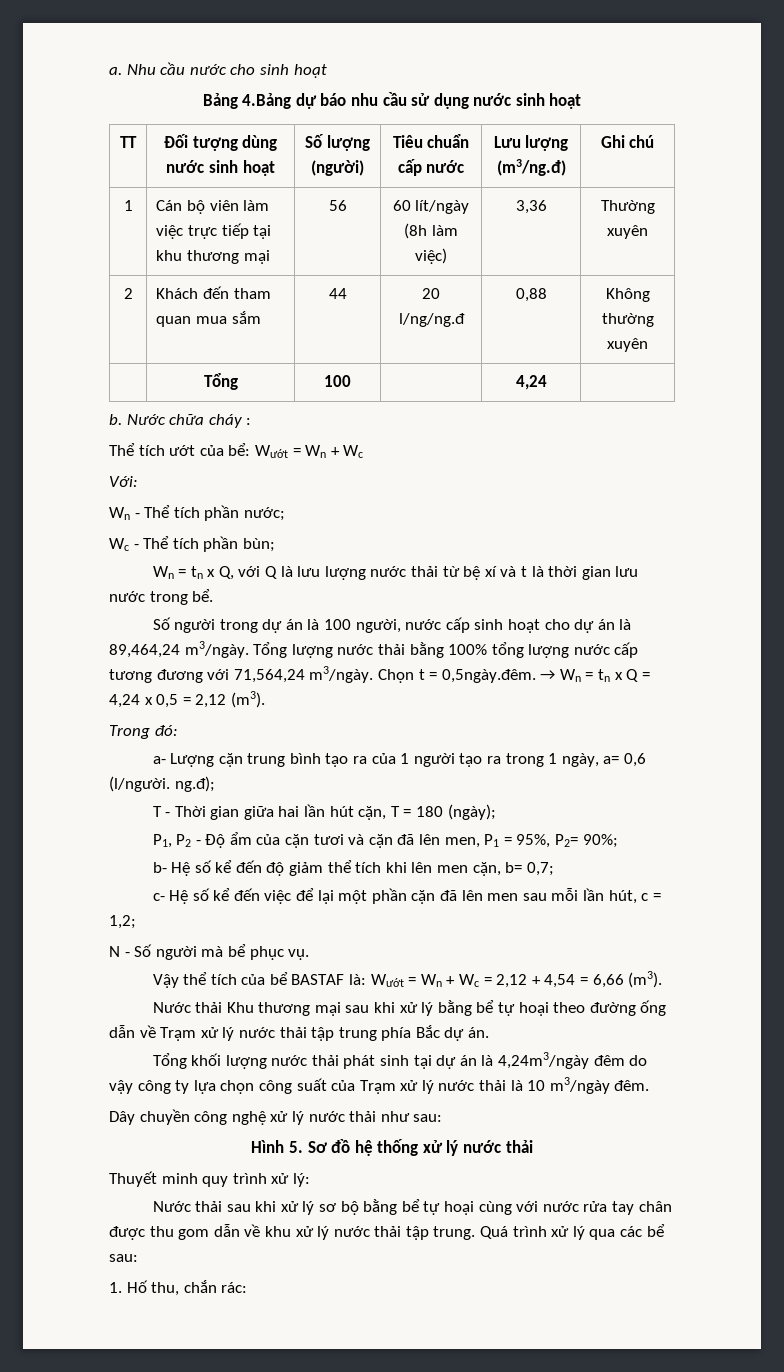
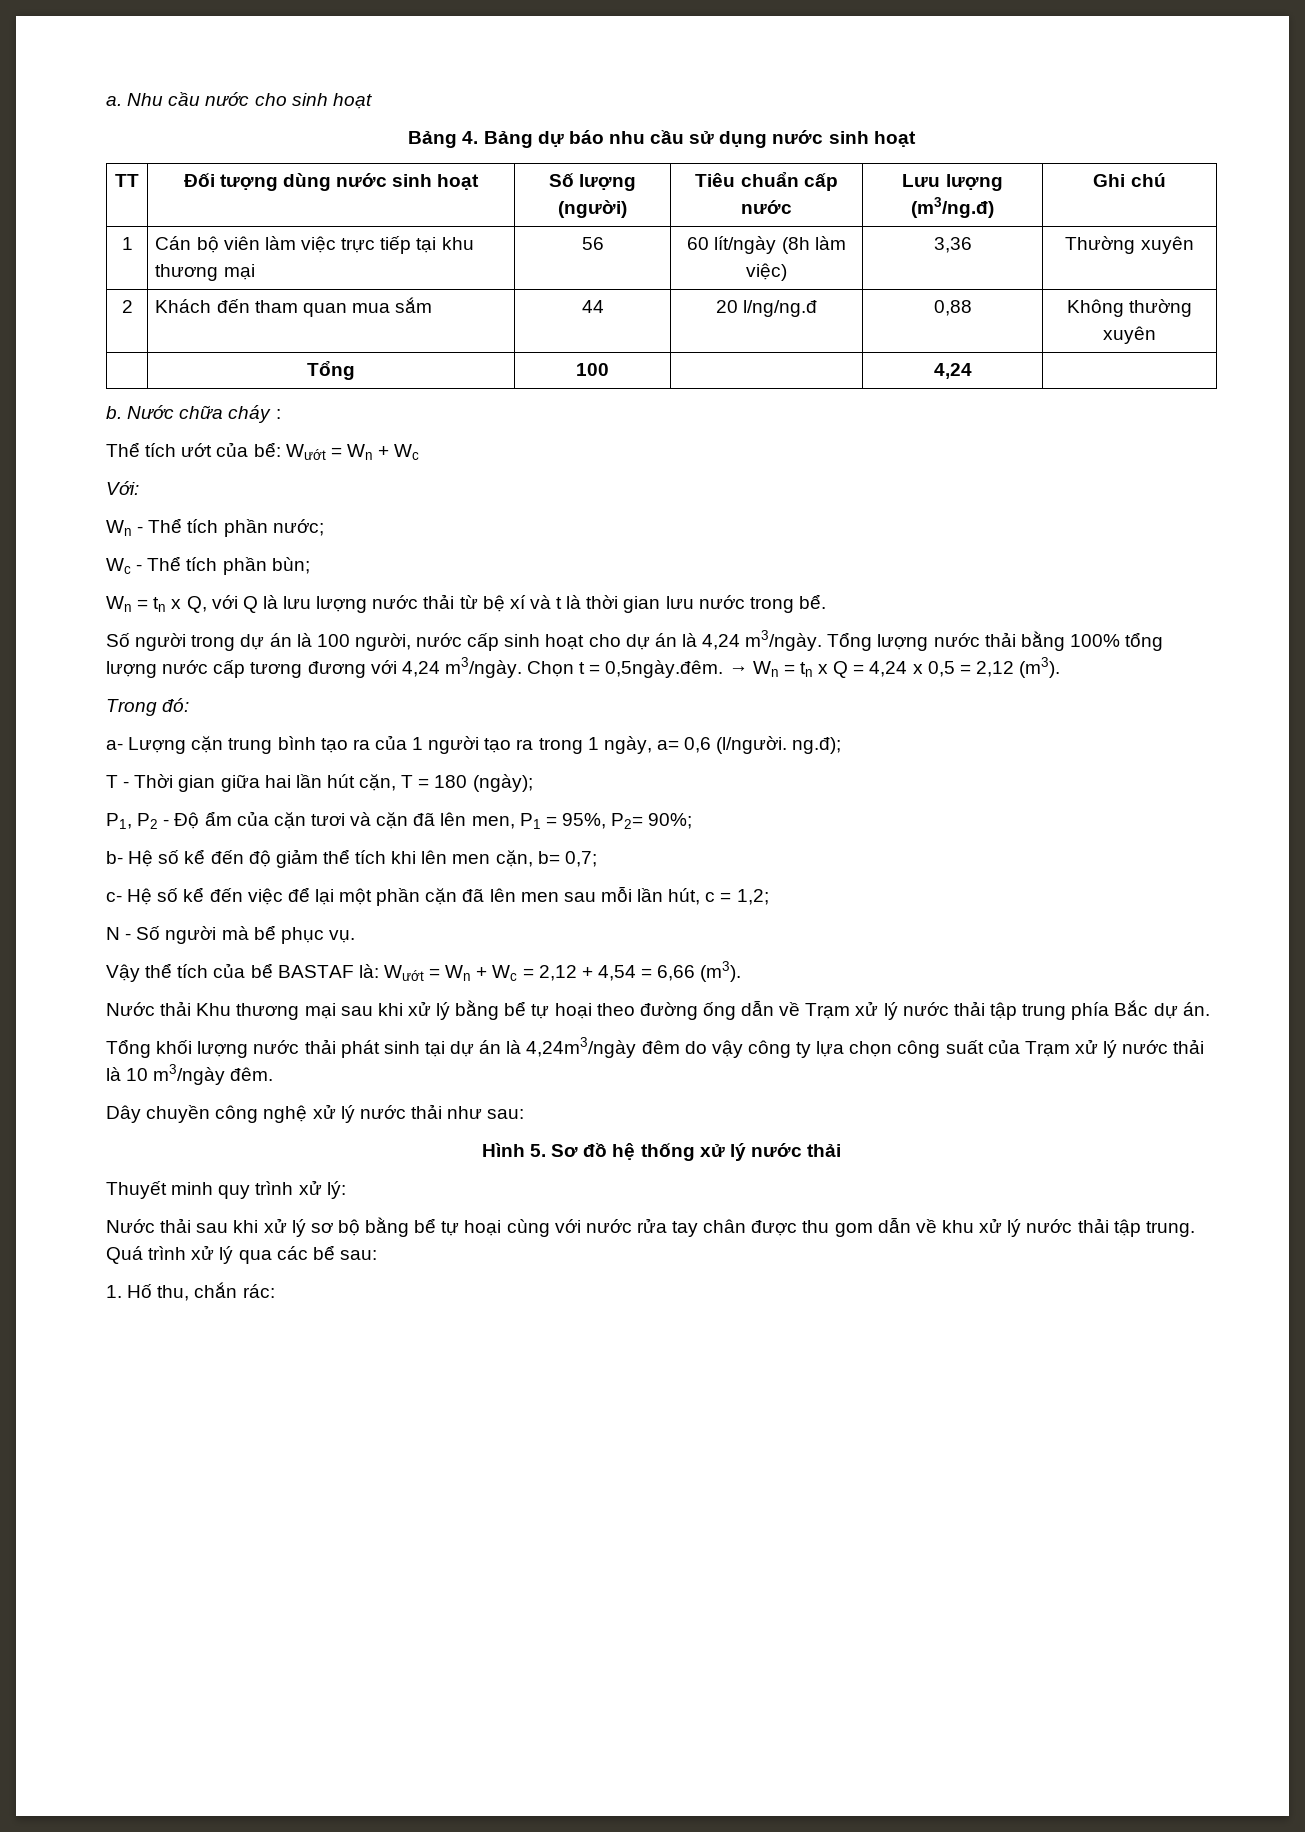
- Bảng 4.Bảng dự báo nhu cầu sử dụng nước sinh hoạt
+ Bảng 4. Bảng dự báo nhu cầu sử dụng nước sinh hoạt
- Số người trong dự án là 100 người, nước cấp sinh hoạt cho dự án là 89,464,24 m3/ngày.
+ Số người trong dự án là 100 người, nước cấp sinh hoạt cho dự án là 4,24 m3/ngày.
- Tổng lượng nước thải bằng 100% tổng lượng nước cấp tương đương với 71,564,24 m3/ngày.
+ Tổng lượng nước thải bằng 100% tổng lượng nước cấp tương đương với 4,24 m3/ngày.

